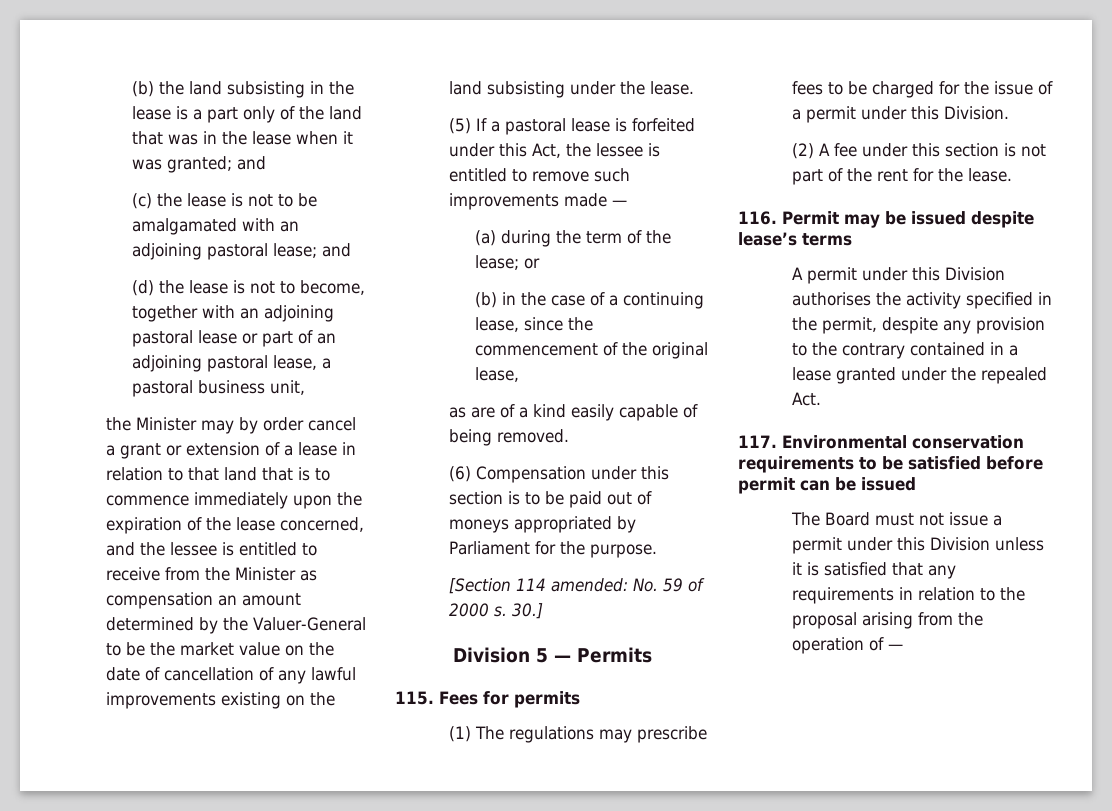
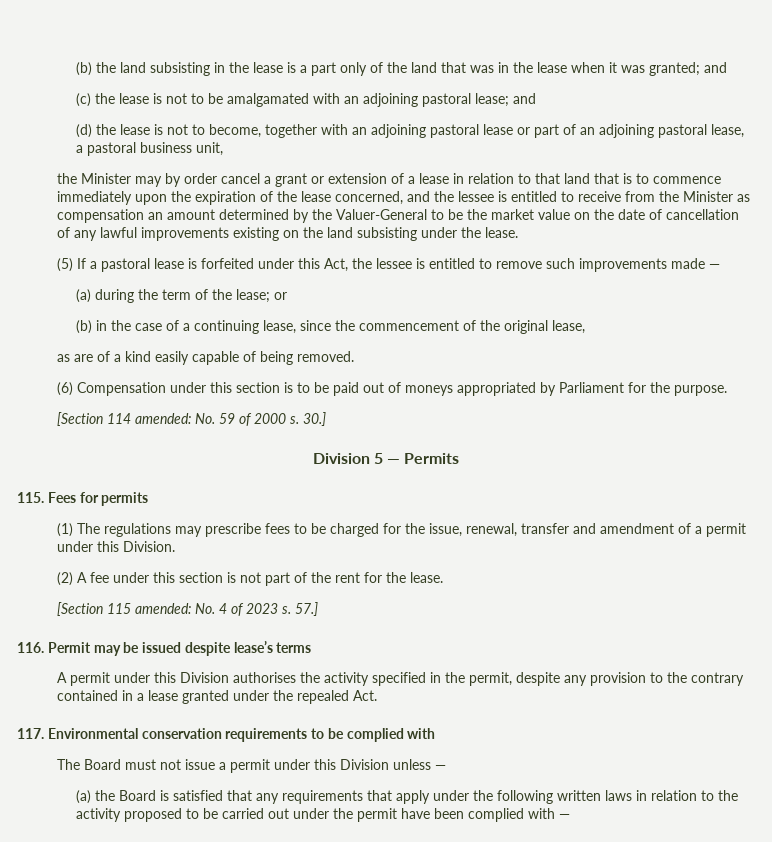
- (1) The regulations may prescribe fees to be charged for the issue of a permit under this Division.
+ (1) The regulations may prescribe fees to be charged for the issue, renewal, transfer and amendment of a permit under this Division.
+ [Section 115 amended: No. 4 of 2023 s. 57.]
- 117. Environmental conservation requirements to be satisfied before permit can be issued
+ 117. Environmental conservation requirements to be complied with
- The Board must not issue a permit under this Division unless it is satisfied that any requirements in relation to the proposal arising from the operation of —
+ The Board must not issue a permit under this Division unless —
+ (a) the Board is satisfied that any requirements that apply under the following written laws in relation to the activity proposed to be carried out under the permit have been complied with —

